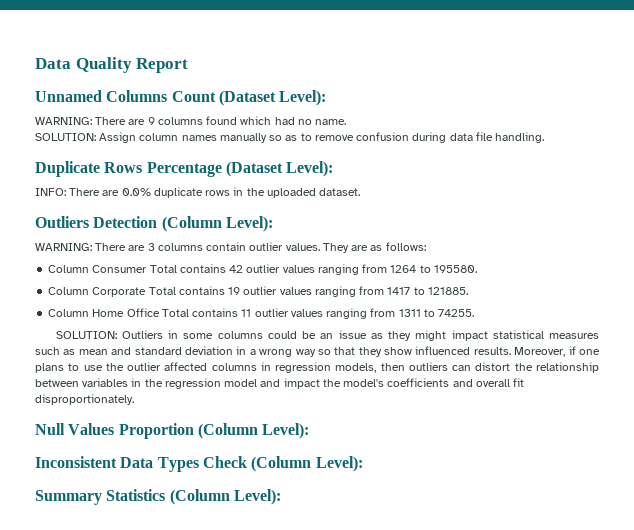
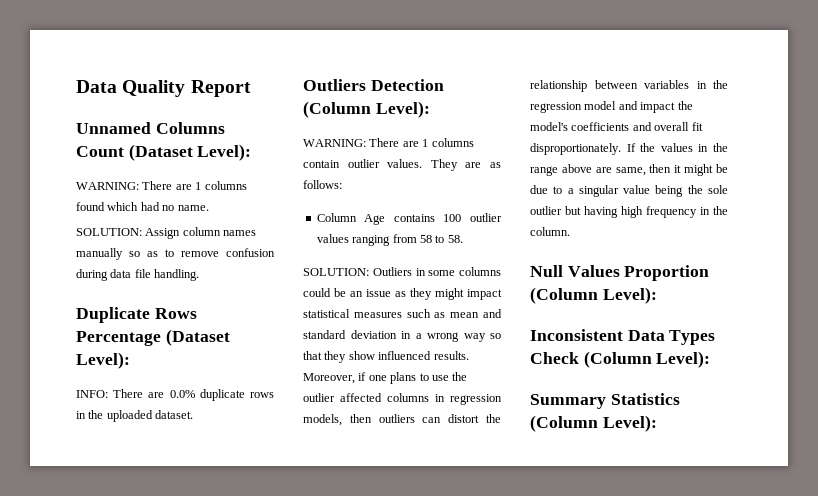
- WARNING: There are 9 columns found which had no name.
+ WARNING: There are 1 columns found which had no name.
- WARNING: There are 3 columns contain outlier values.
+ WARNING: There are 1 columns contain outlier values.
- Column Consumer Total contains 42 outlier values ranging from 1264 to 195580.
- Column Corporate Total contains 19 outlier values ranging from 1417 to 121885.
- Column Home Office Total contains 11 outlier values ranging from 1311 to 74255.
+ Column Age contains 100 outlier values ranging from 58 to 58.
+ If the values in the range above are same, then it might be due to a singular value being the sole outlier but having high frequency in the column.

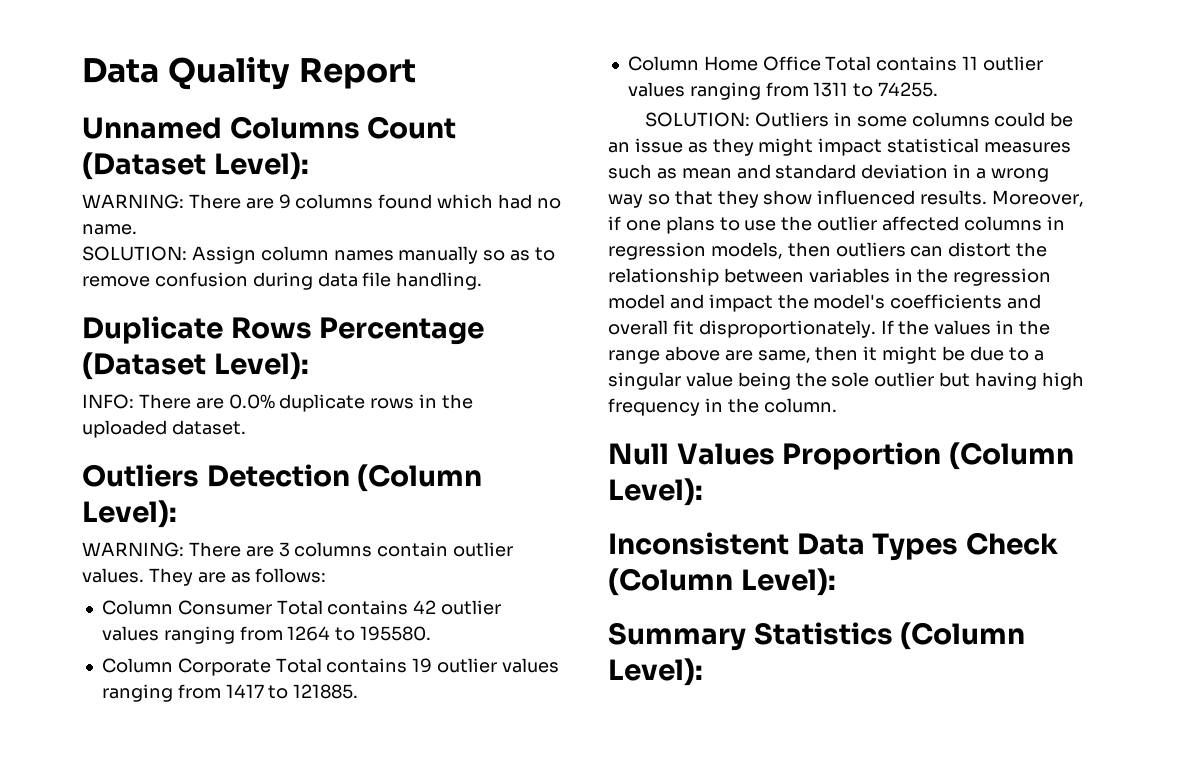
- WARNING: There are 1 columns found which had no name.
+ WARNING: There are 9 columns found which had no name.
- WARNING: There are 1 columns contain outlier values.
+ WARNING: There are 3 columns contain outlier values.
- Column Age contains 100 outlier values ranging from 58 to 58.
+ Column Consumer Total contains 42 outlier values ranging from 1264 to 195580.
+ Column Corporate Total contains 19 outlier values ranging from 1417 to 121885.
+ Column Home Office Total contains 11 outlier values ranging from 1311 to 74255.

